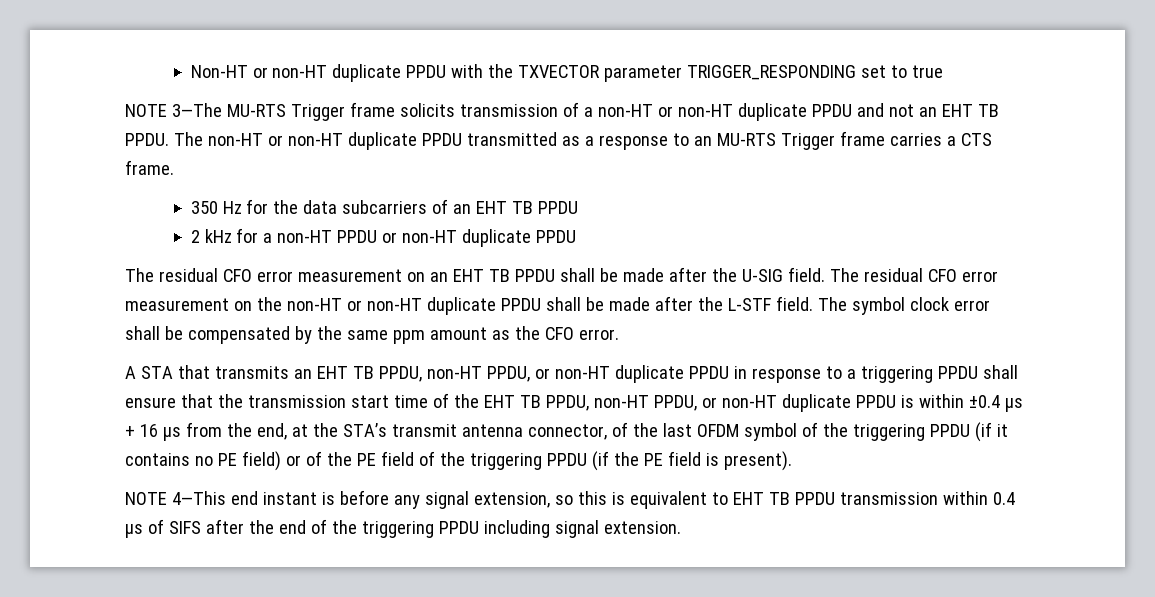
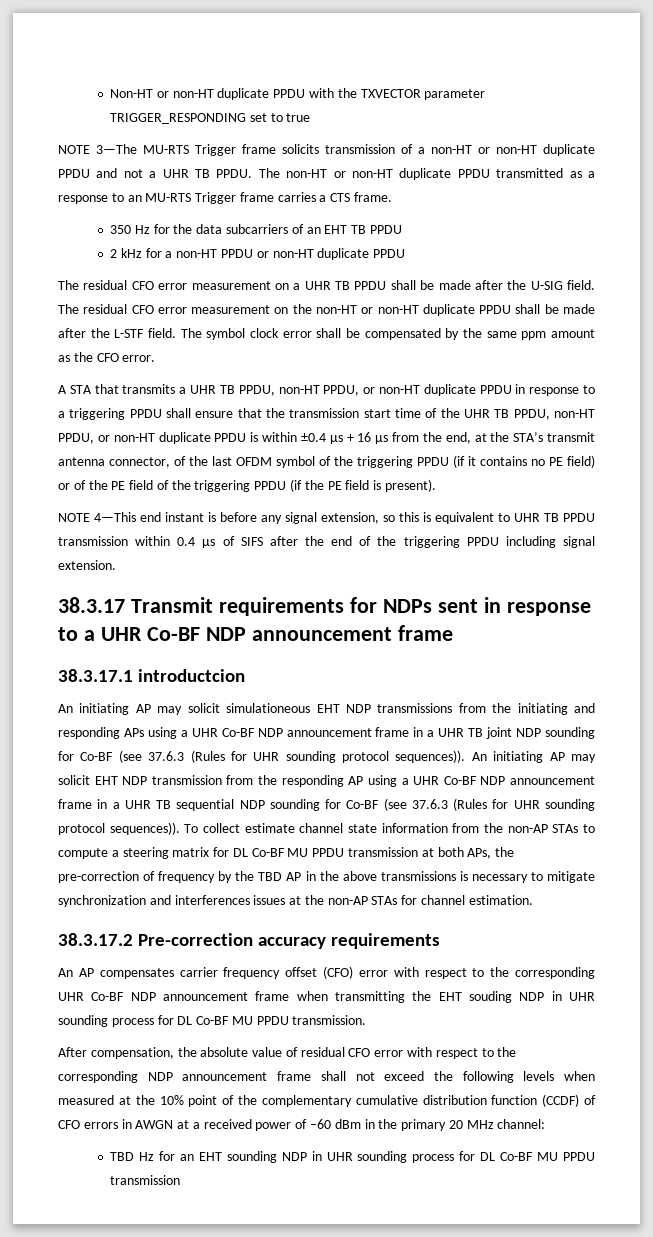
- NOTE 3—The MU-RTS Trigger frame solicits transmission of a non-HT or non-HT duplicate PPDU and not an EHT TB PPDU.
+ NOTE 3—The MU-RTS Trigger frame solicits transmission of a non-HT or non-HT duplicate PPDU and not a UHR TB PPDU.
- The residual CFO error measurement on an EHT TB PPDU shall be made after the U-SIG field.
+ The residual CFO error measurement on a UHR TB PPDU shall be made after the U-SIG field.
- A STA that transmits an EHT TB PPDU, non-HT PPDU, or non-HT duplicate PPDU in response to a triggering PPDU shall ensure that the transmission start time of the EHT TB PPDU, non-HT PPDU, or non-HT duplicate PPDU is within ±0.4 µs + 16 µs from the end, at the STA’s transmit antenna connector, of the last OFDM symbol of the triggering PPDU (if it contains no PE field) or of the PE field of the triggering PPDU (if the PE field is present).
+ A STA that transmits a UHR TB PPDU, non-HT PPDU, or non-HT duplicate PPDU in response to a triggering PPDU shall ensure that the transmission start time of the UHR TB PPDU, non-HT PPDU, or non-HT duplicate PPDU is within ±0.4 µs + 16 µs from the end, at the STA’s transmit antenna connector, of the last OFDM symbol of the triggering PPDU (if it contains no PE field) or of the PE field of the triggering PPDU (if the PE field is present).
- NOTE 4—This end instant is before any signal extension, so this is equivalent to EHT TB PPDU transmission within 0.4 µs of SIFS after the end of the triggering PPDU including signal extension.
+ NOTE 4—This end instant is before any signal extension, so this is equivalent to UHR TB PPDU transmission within 0.4 µs of SIFS after the end of the triggering PPDU including signal extension.
+ 38.3.17 Transmit requirements for NDPs sent in response to a UHR Co-BF NDP announcement frame
+ 38.3.17.1 introductcion
+ An initiating AP may solicit simulationeous EHT NDP transmissions from the initiating and responding APs using a UHR Co-BF NDP announcement frame in a UHR TB joint NDP sounding for Co-BF (see 37.6.3 (Rules for UHR sounding protocol sequences)). An initiating AP may solicit EHT NDP transmission from the responding AP using a UHR Co-BF NDP announcement frame in a UHR TB sequential NDP sounding for Co-BF (see 37.6.3 (Rules for UHR sounding protocol sequences)). To collect estimate channel state information from the non-AP STAs to compute a steering matrix for DL Co-BF MU PPDU transmission at both APs, the pre-correction of frequency by the TBD AP in the above transmissions is necessary to mitigate synchronization and interferences issues at the non-AP STAs for channel estimation.
+ 38.3.17.2 Pre-correction accuracy requirements
+ An AP compensates carrier frequency offset (CFO) error with respect to the corresponding UHR Co-BF NDP announcement frame when transmitting the EHT souding NDP in UHR sounding process for DL Co-BF MU PPDU transmission.
+ After compensation, the absolute value of residual CFO error with respect to the corresponding NDP announcement frame shall not exceed the following levels when measured at the 10% point of the complementary cumulative distribution function (CCDF) of CFO errors in AWGN at a received power of –60 dBm in the primary 20 MHz channel:
+ TBD Hz for an EHT sounding NDP in UHR sounding process for DL Co-BF MU PPDU transmission

